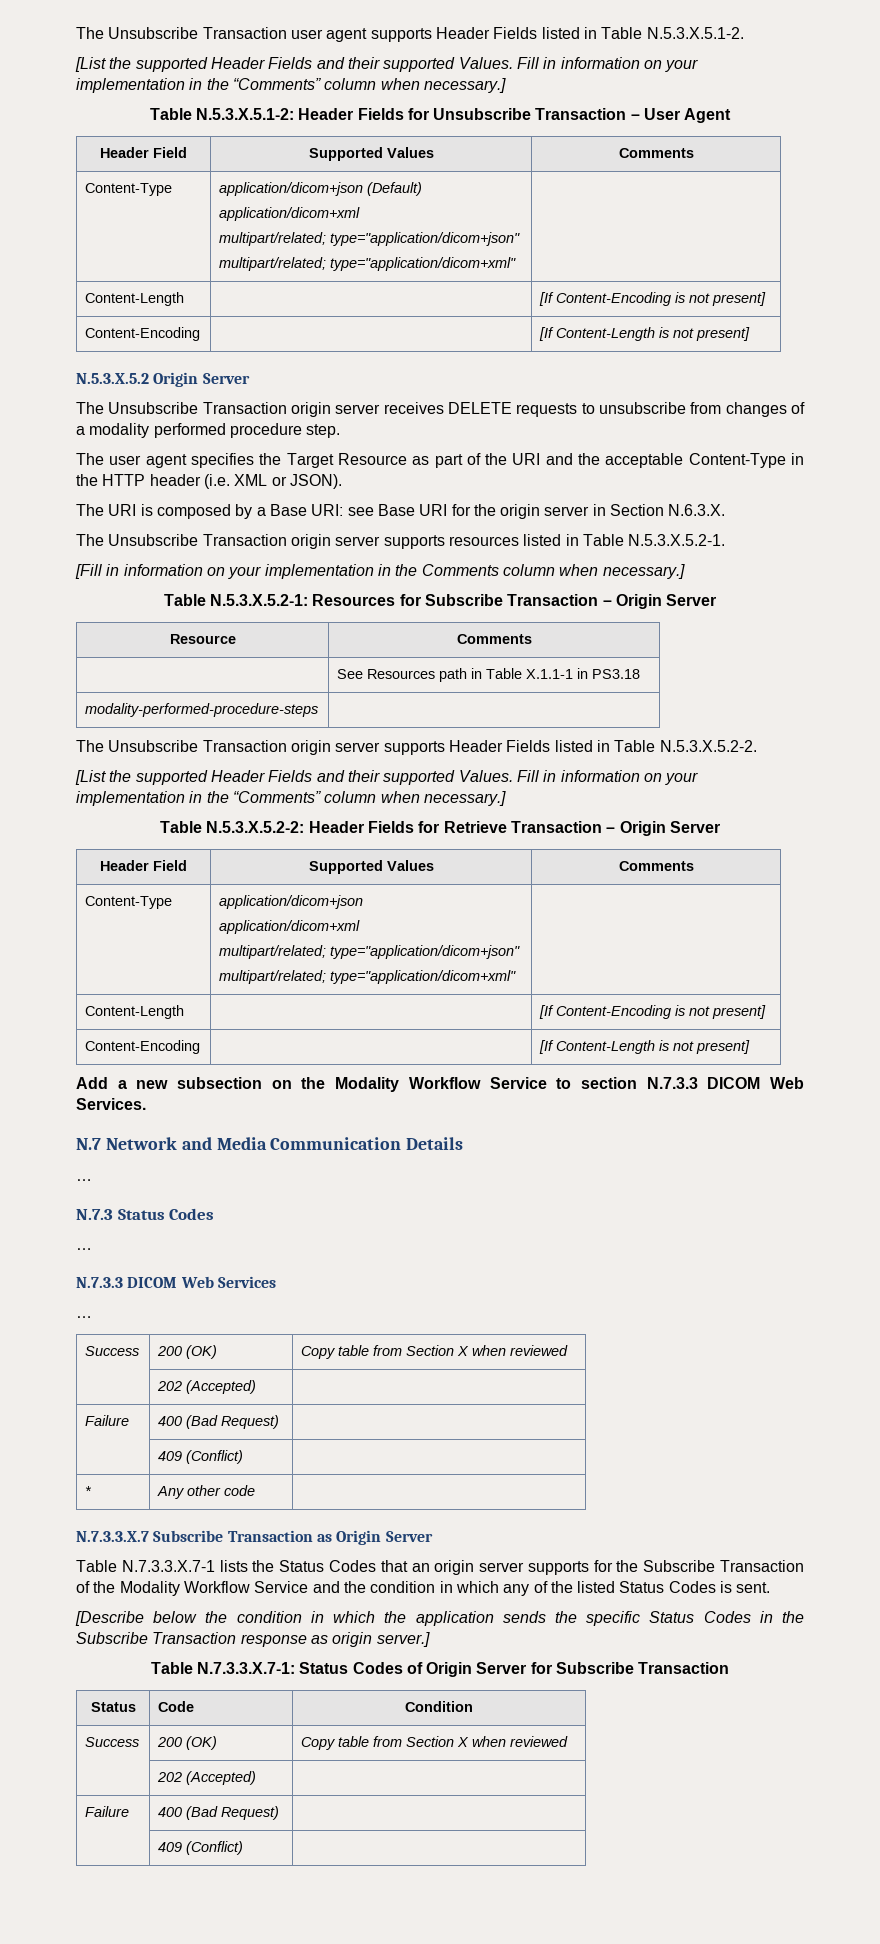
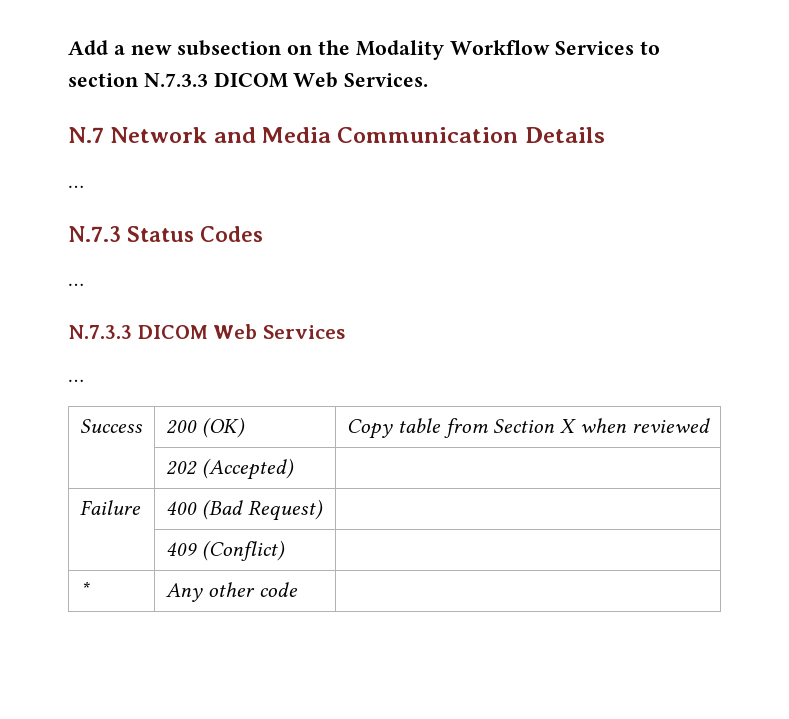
- The Unsubscribe Transaction user agent supports Header Fields listed in Table N.5.3.X.5.1-2.
- [List the supported Header Fields and their supported Values. Fill in information on your implementation in the “Comments” column when necessary.]
- Table N.5.3.X.5.1-2: Header Fields for Unsubscribe Transaction – User Agent
- Header Field | Supported Values | Comments
- Content-Type | application/dicom+json (Default)
- application/dicom+xml
- multipart/related; type="application/dicom+json"
- multipart/related; type="application/dicom+xml" |
- Content-Length | | [If Content-Encoding is not present]
- Content-Encoding | | [If Content-Length is not present]
- N.5.3.X.5.2 Origin Server
- The Unsubscribe Transaction origin server receives DELETE requests to unsubscribe from changes of a modality performed procedure step.
- The user agent specifies the Target Resource as part of the URI and the acceptable Content-Type in the HTTP header (i.e. XML or JSON).
- The URI is composed by a Base URI: see Base URI for the origin server in Section N.6.3.X.
- The Unsubscribe Transaction origin server supports resources listed in Table N.5.3.X.5.2-1.
- [Fill in information on your implementation in the Comments column when necessary.]
- Table N.5.3.X.5.2-1: Resources for Subscribe Transaction – Origin Server
- Resource | Comments
- | See Resources path in Table X.1.1-1 in PS3.18
- modality-performed-procedure-steps |
- The Unsubscribe Transaction origin server supports Header Fields listed in Table N.5.3.X.5.2-2.
- [List the supported Header Fields and their supported Values. Fill in information on your implementation in the “Comments” column when necessary.]
- Table N.5.3.X.5.2-2: Header Fields for Retrieve Transaction – Origin Server
- Header Field | Supported Values | Comments
- Content-Type | application/dicom+json
- application/dicom+xml
- multipart/related; type="application/dicom+json"
- multipart/related; type="application/dicom+xml" |
- Content-Length | | [If Content-Encoding is not present]
- Content-Encoding | | [If Content-Length is not present]
- Add a new subsection on the Modality Workflow Service to section N.7.3.3 DICOM Web Services.
+ Add a new subsection on the Modality Workflow Services to section N.7.3.3 DICOM Web Services.
- N.7.3.3.X.7 Subscribe Transaction as Origin Server
- Table N.7.3.3.X.7-1 lists the Status Codes that an origin server supports for the Subscribe Transaction of the Modality Workflow Service and the condition in which any of the listed Status Codes is sent.
- [Describe below the condition in which the application sends the specific Status Codes in the Subscribe Transaction response as origin server.]
- Table N.7.3.3.X.7-1: Status Codes of Origin Server for Subscribe Transaction
- Status | Code | Condition
- Success | 200 (OK) | Copy table from Section X when reviewed
- | 202 (Accepted) |
- Failure | 400 (Bad Request) |
- | 409 (Conflict) |

